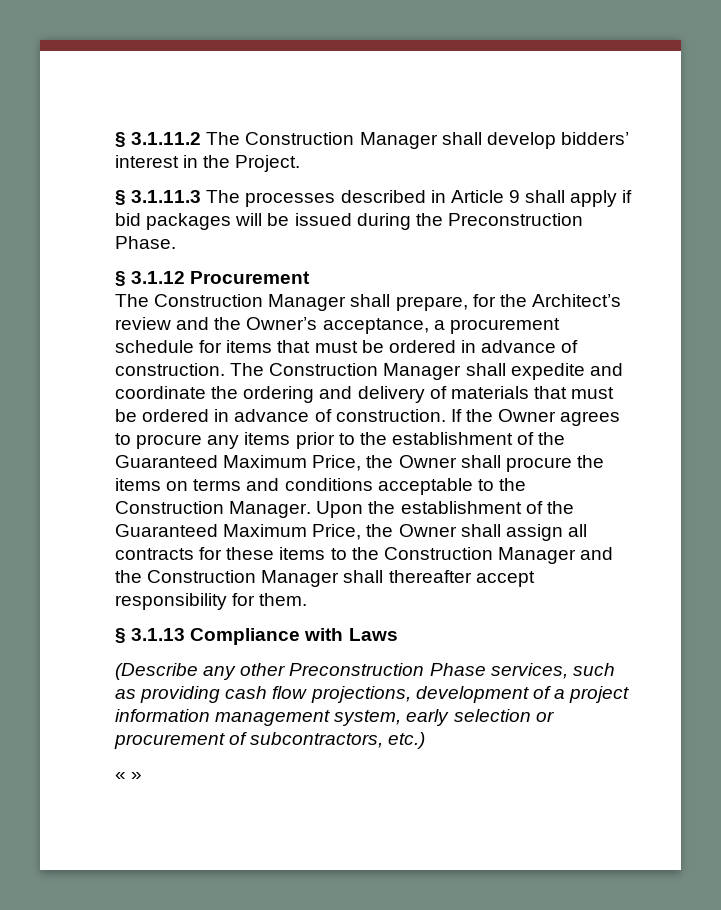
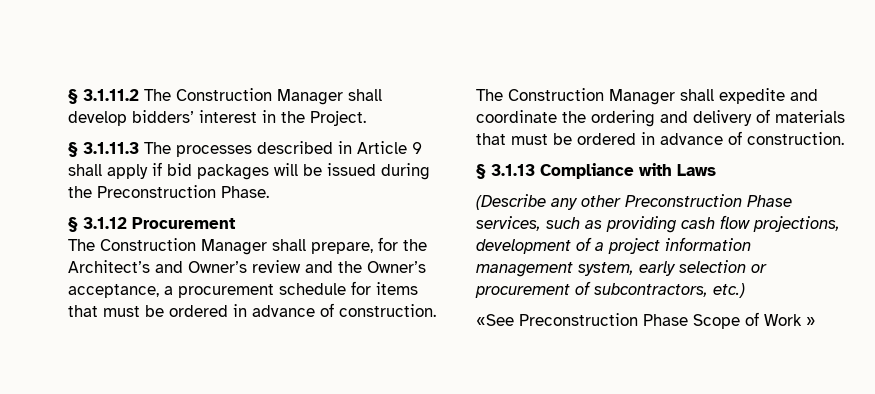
- The Construction Manager shall prepare, for the Architect’s review and the Owner’s acceptance, a procurement schedule for items that must be ordered in advance of construction.
+ The Construction Manager shall prepare, for the Architect’s and Owner’s review and the Owner’s acceptance, a procurement schedule for items that must be ordered in advance of construction.
- If the Owner agrees to procure any items prior to the establishment of the Guaranteed Maximum Price, the Owner shall procure the items on terms and conditions acceptable to the Construction Manager. Upon the establishment of the Guaranteed Maximum Price, the Owner shall assign all contracts for these items to the Construction Manager and the Construction Manager shall thereafter accept responsibility for them.
- « »
+ «See Preconstruction Phase Scope of Work »

